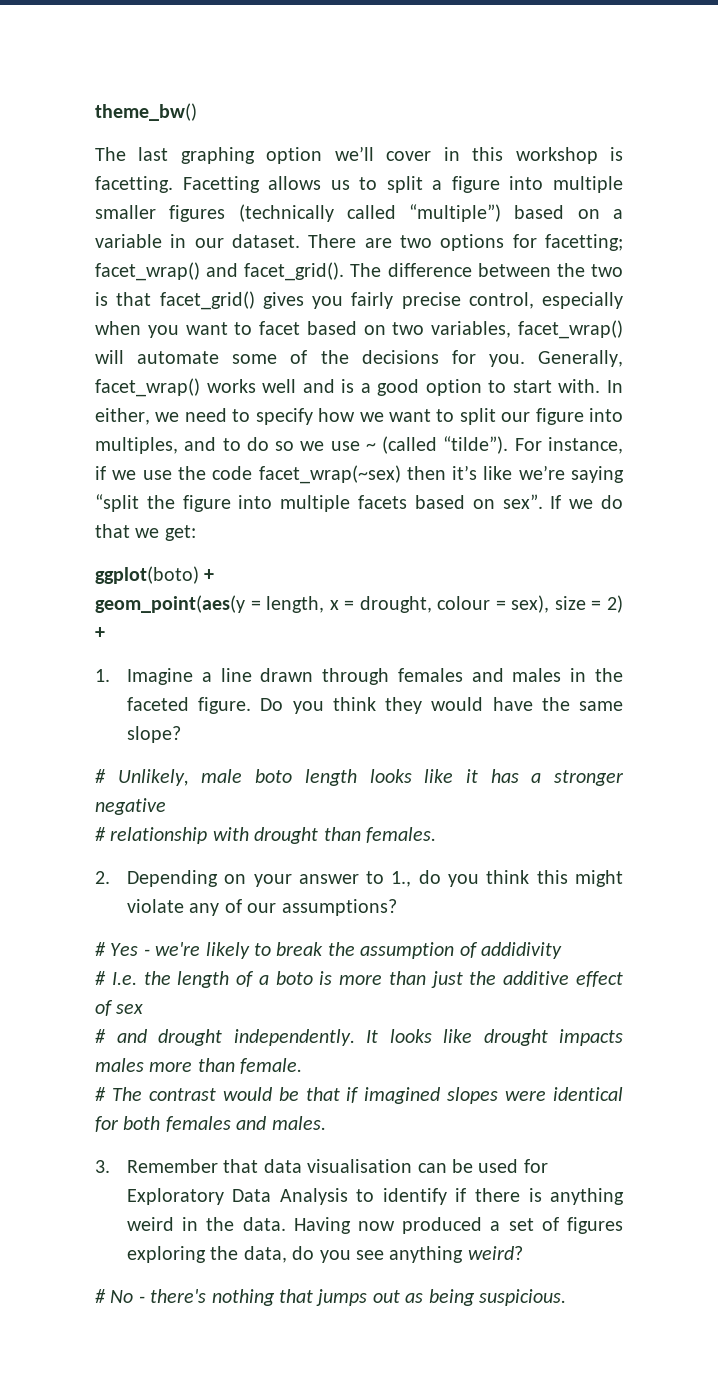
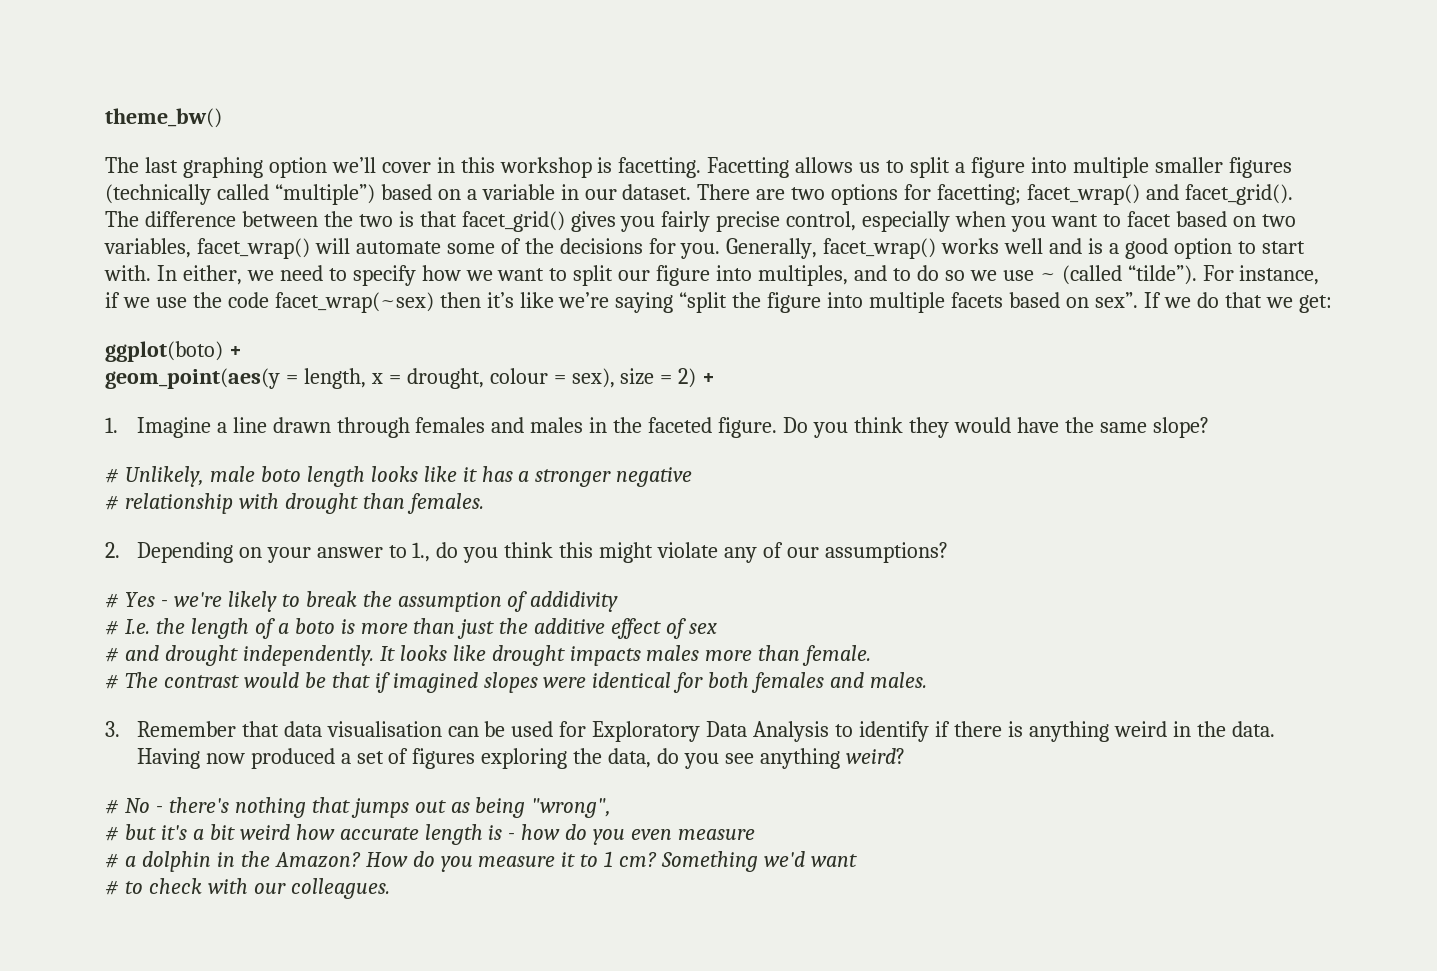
- # No - there's nothing that jumps out as being suspicious.
+ # No - there's nothing that jumps out as being "wrong",
+ # but it's a bit weird how accurate length is - how do you even measure
+ # a dolphin in the Amazon? How do you measure it to 1 cm? Something we'd want
+ # to check with our colleagues.

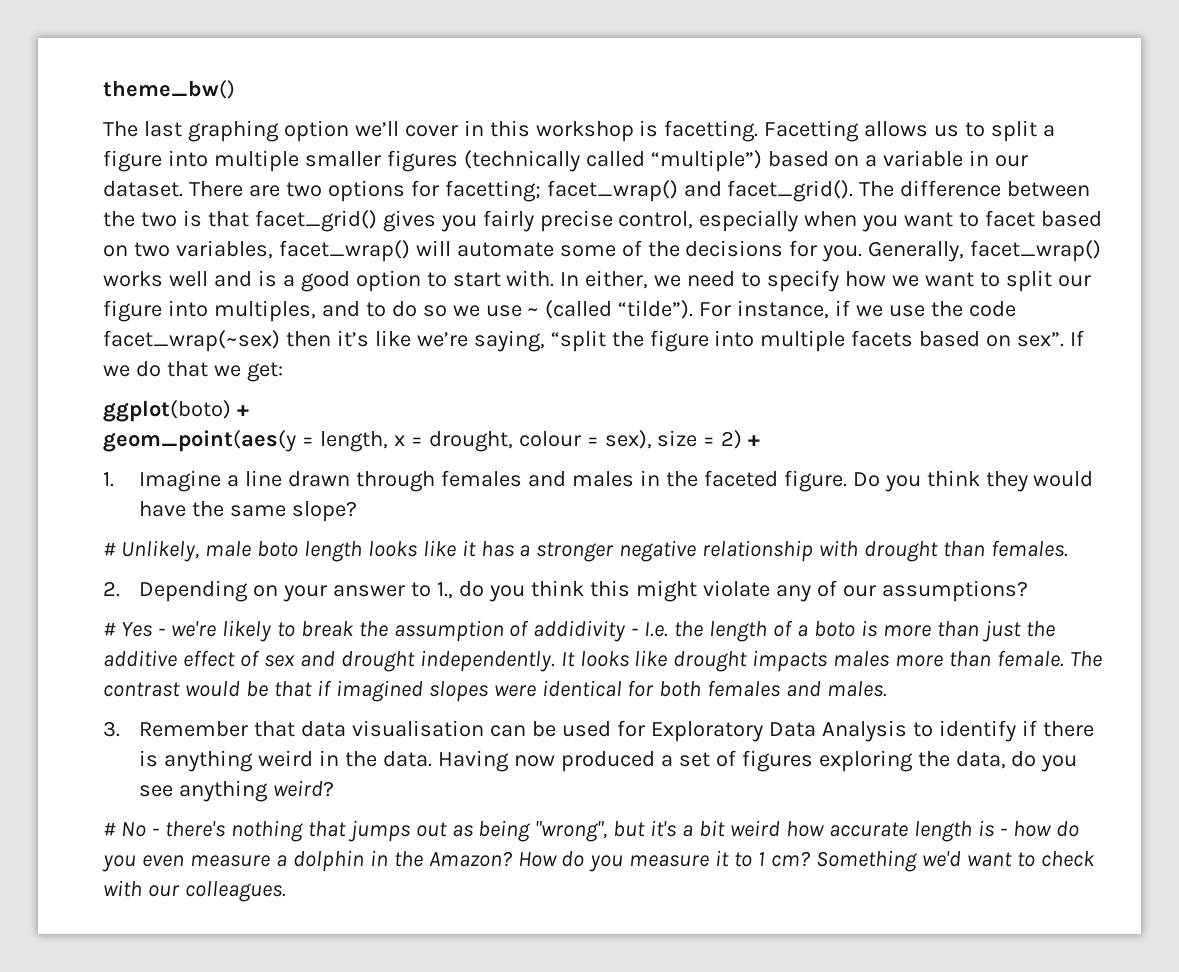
- For instance, if we use the code facet_wrap(~sex) then it’s like we’re saying “split the figure into multiple facets based on sex”.
+ For instance, if we use the code facet_wrap(~sex) then it’s like we’re saying, “split the figure into multiple facets based on sex”.
- # Unlikely, male boto length looks like it has a stronger negative
- # relationship with drought than females.
+ # Unlikely, male boto length looks like it has a stronger negative relationship with drought than females.
- # Yes - we're likely to break the assumption of addidivity
- # I.e. the length of a boto is more than just the additive effect of sex
- # and drought independently.
+ # Yes - we're likely to break the assumption of addidivity - I.e. the length of a boto is more than just the additive effect of sex and drought independently.
- It looks like drought impacts males more than female.
- # The contrast would be that if imagined slopes were identical for both females and males.
+ It looks like drought impacts males more than female. The contrast would be that if imagined slopes were identical for both females and males.
- # No - there's nothing that jumps out as being "wrong",
- # but it's a bit weird how accurate length is - how do you even measure
- # a dolphin in the Amazon?
+ # No - there's nothing that jumps out as being "wrong", but it's a bit weird how accurate length is - how do you even measure a dolphin in the Amazon?
- Something we'd want
- # to check with our colleagues.
+ Something we'd want to check with our colleagues.

